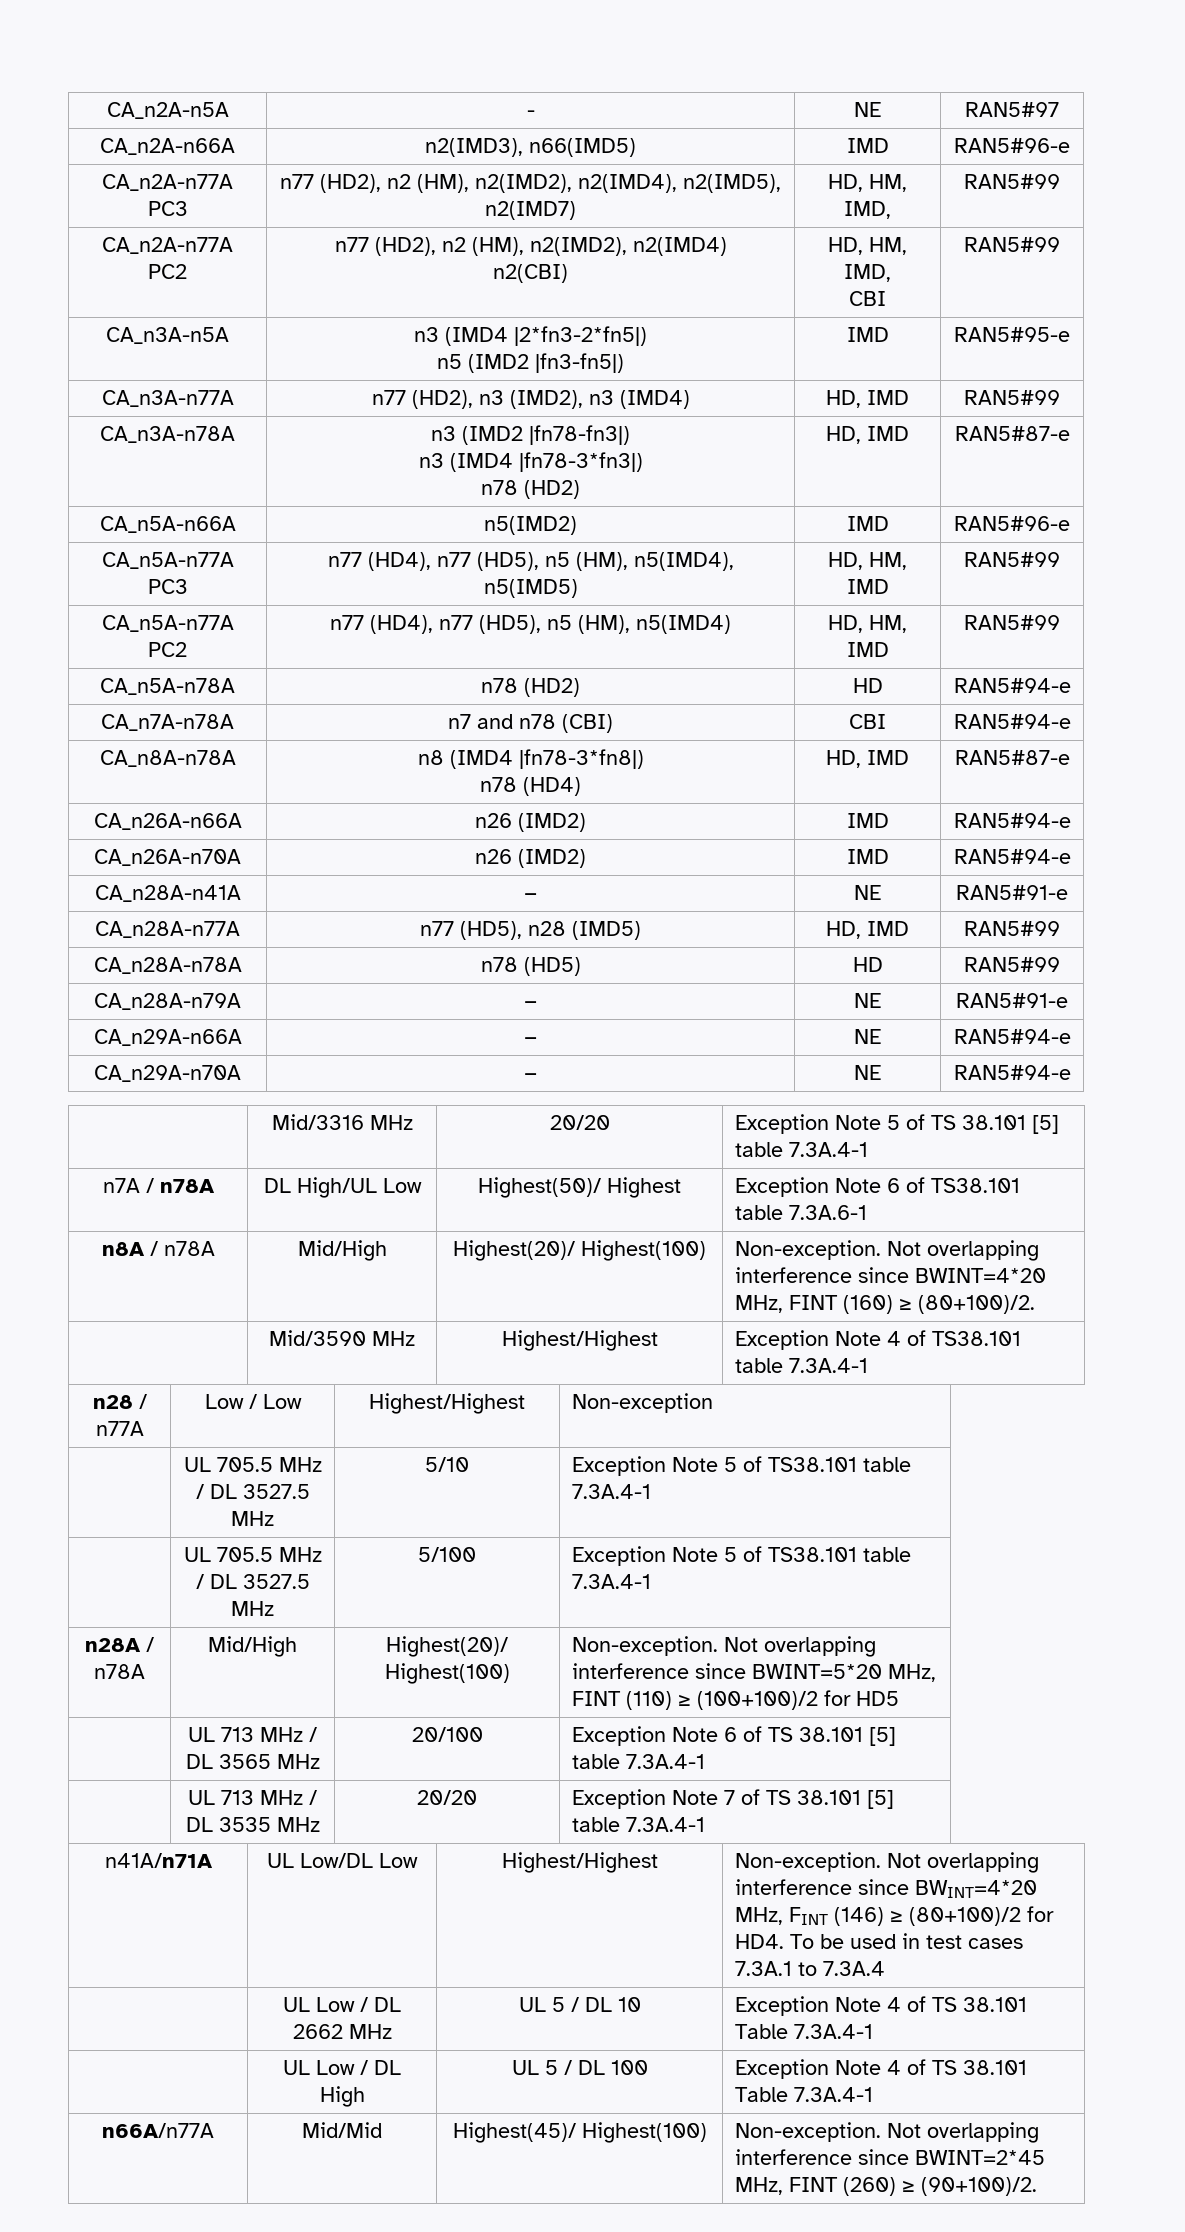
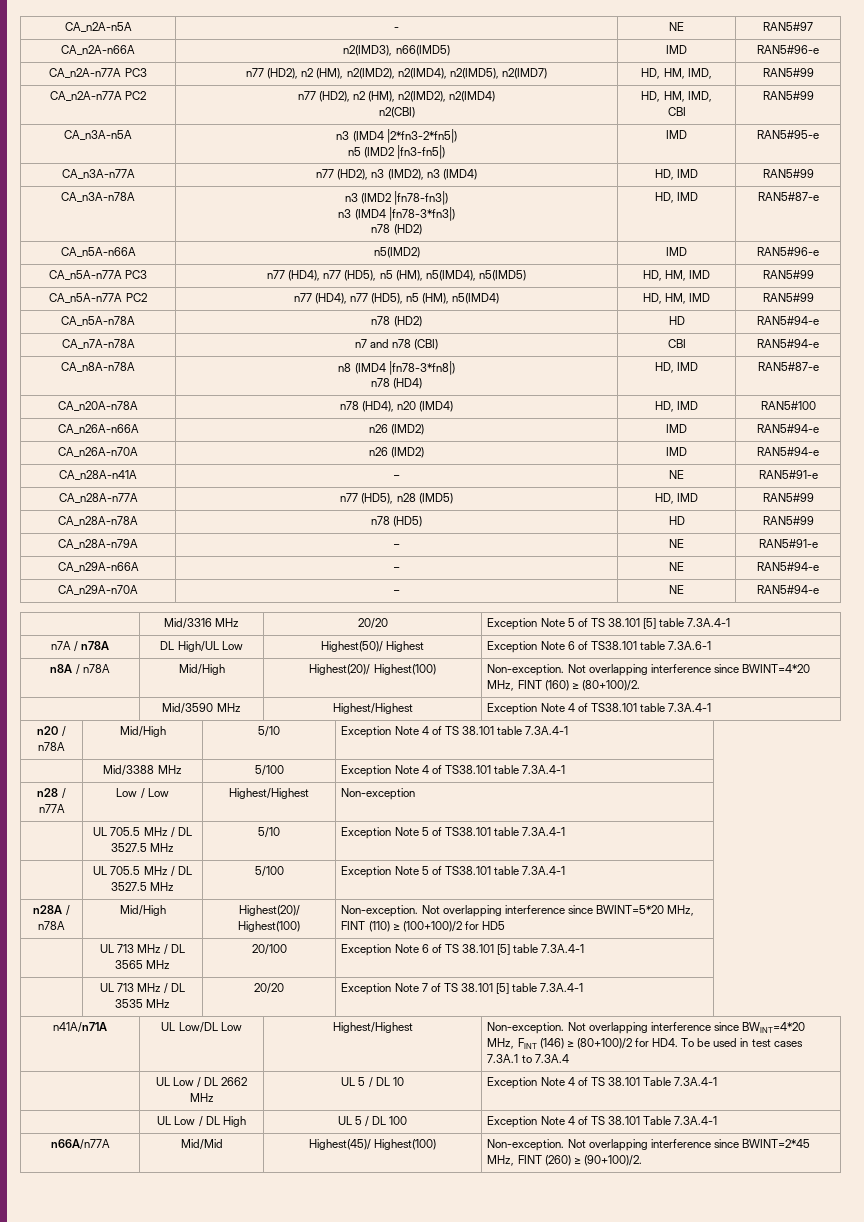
+ CA_n20A-n78A | n78 (HD4), n20 (IMD4) | HD, IMD | RAN5#100
+ n20 / n78A | Mid/High | 5/10 | Exception Note 4 of TS 38.101 table 7.3A.4-1
+ | Mid/3388 MHz | 5/100 | Exception Note 4 of TS38.101 table 7.3A.4-1

